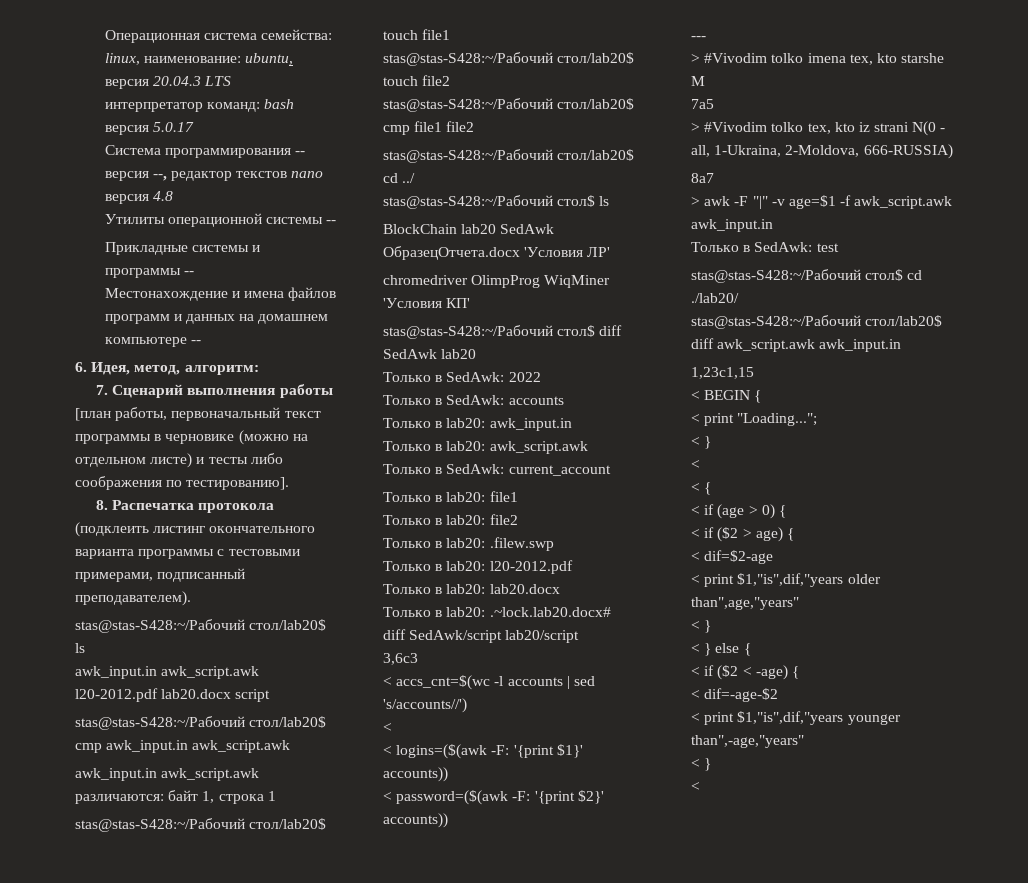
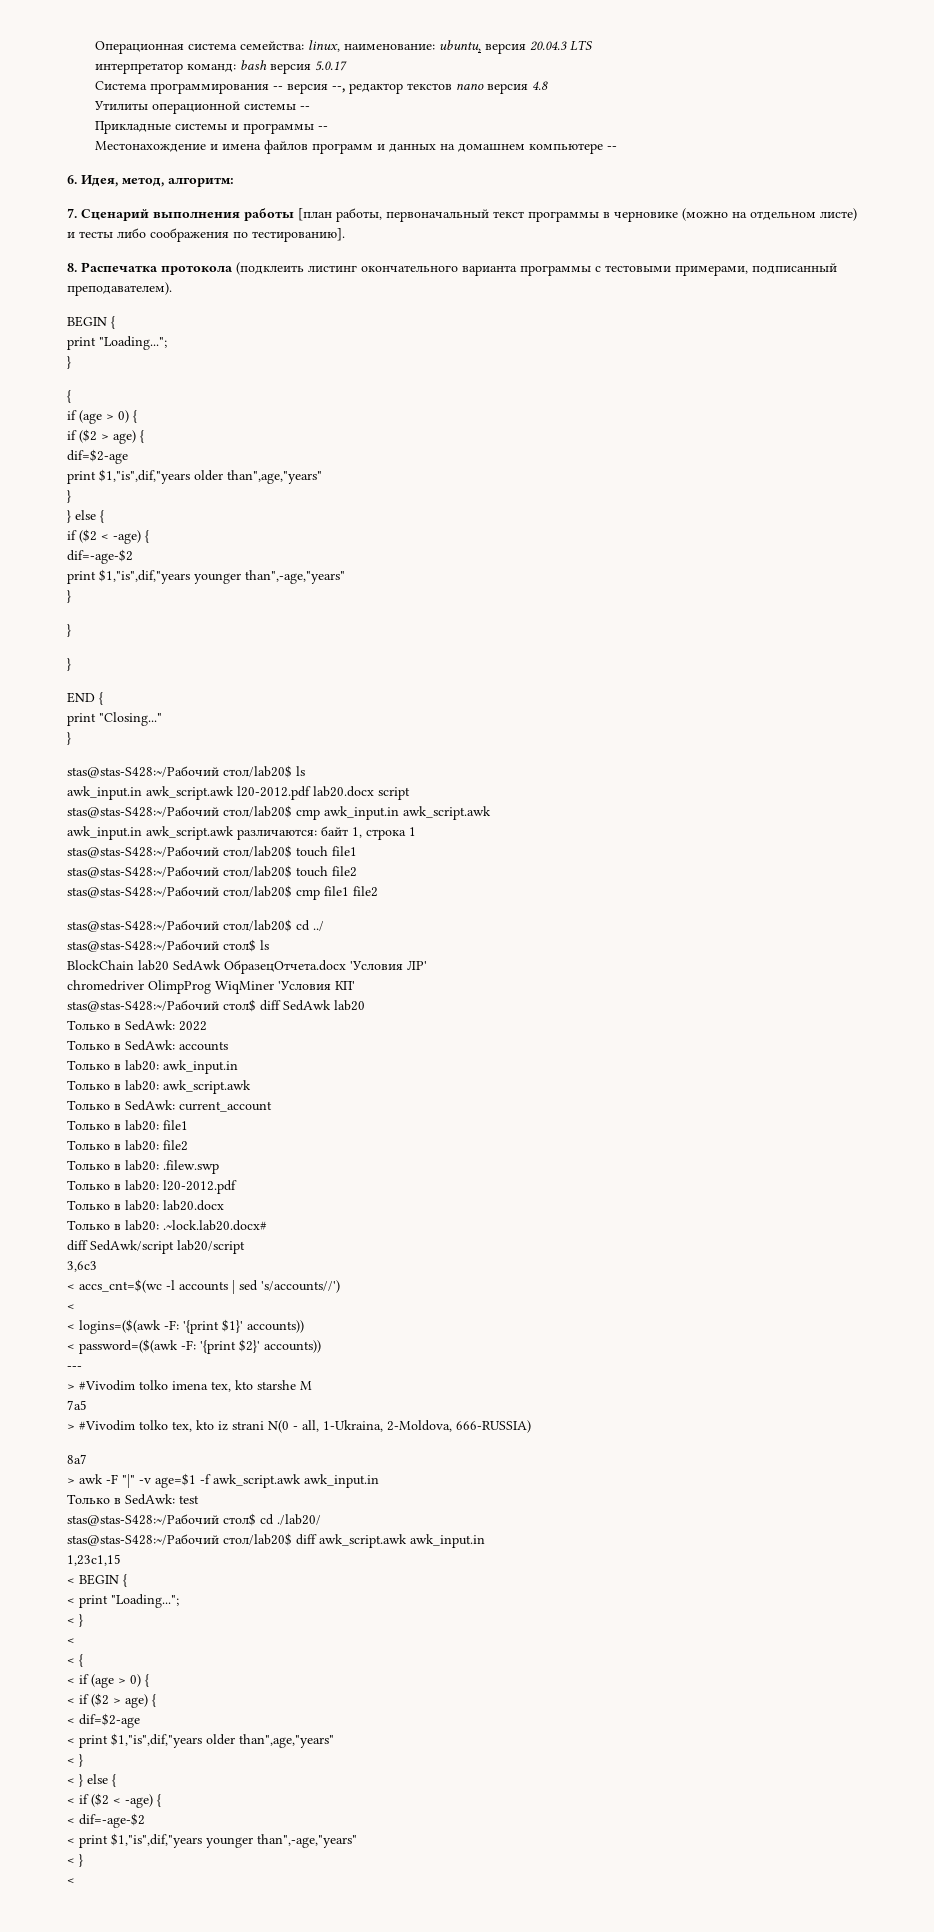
  8. Распечатка протокола (подклеить листинг окончательного варианта программы с тестовыми примерами, подписанный преподавателем).
+ BEGIN {
+ print "Loading...";
+ }
+ {
+ if (age > 0) {
+ if ($2 > age) {
+ dif=$2-age
+ print $1,"is",dif,"years older than",age,"years"
+ }
+ } else {
+ if ($2 < -age) {
+ dif=-age-$2
+ print $1,"is",dif,"years younger than",-age,"years"
+ }
+ }
+ }
+ END {
+ print "Closing..."
+ }

